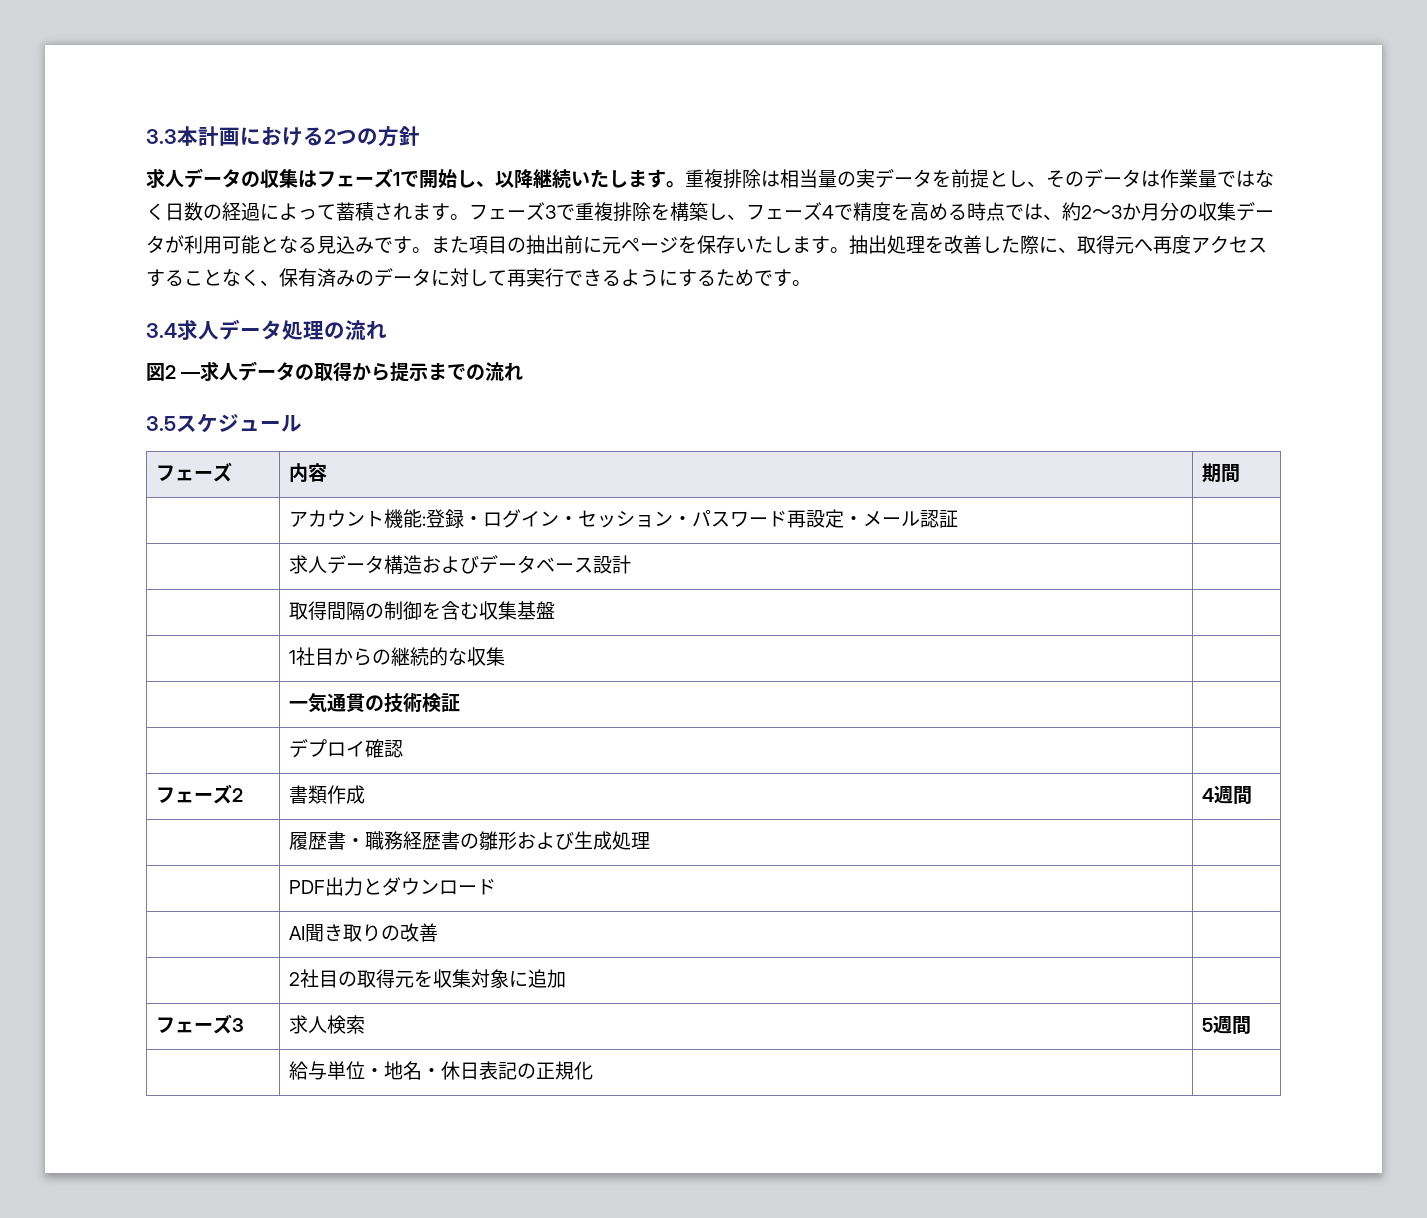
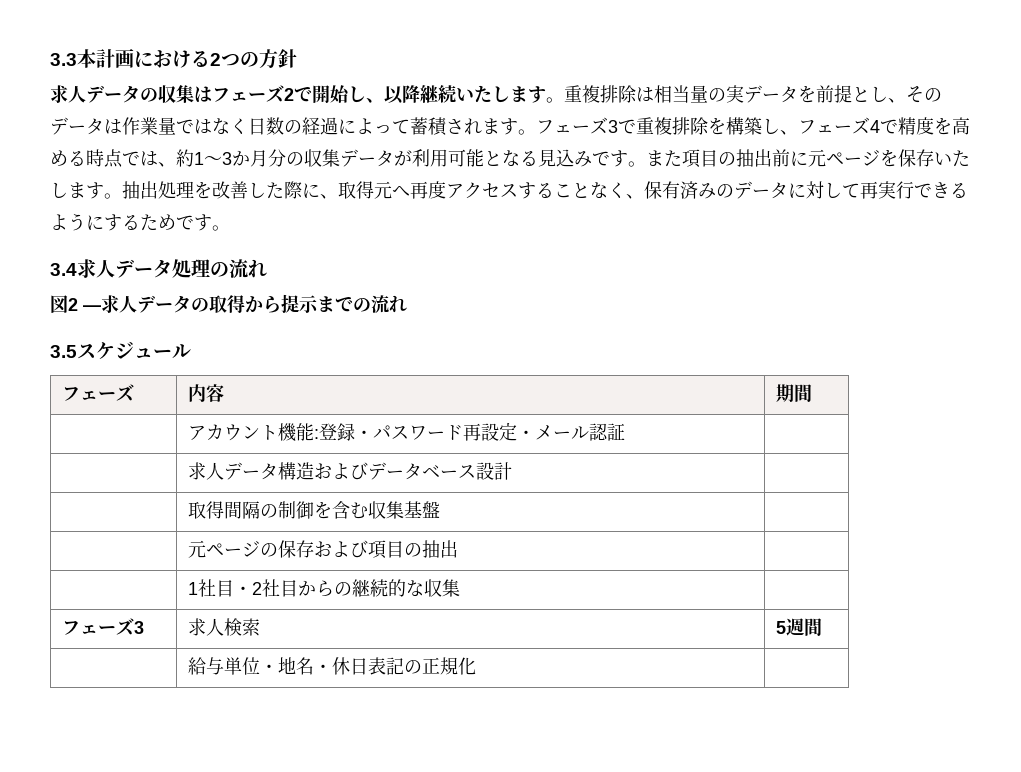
- 求人データの収集はフェーズ1で開始し、以降継続いたします。
+ 求人データの収集はフェーズ2で開始し、以降継続いたします。
- フェーズ3で重複排除を構築し、フェーズ4で精度を高める時点では、約2〜3か月分の収集データが利用可能となる見込みです。
+ フェーズ3で重複排除を構築し、フェーズ4で精度を高める時点では、約1〜3か月分の収集データが利用可能となる見込みです。
- | アカウント機能:登録・ログイン・セッション・パスワード再設定・メール認証 |
+ | アカウント機能:登録・パスワード再設定・メール認証 |
+ | 元ページの保存および項目の抽出 |
- | 1社目からの継続的な収集 |
+ | 1社目・2社目からの継続的な収集 |
- | 一気通貫の技術検証 |
- | デプロイ確認 |
- フェーズ2 | 書類作成 | 4週間
- | 履歴書・職務経歴書の雛形および生成処理 |
- | PDF出力とダウンロード |
- | AI聞き取りの改善 |
- | 2社目の取得元を収集対象に追加 |

